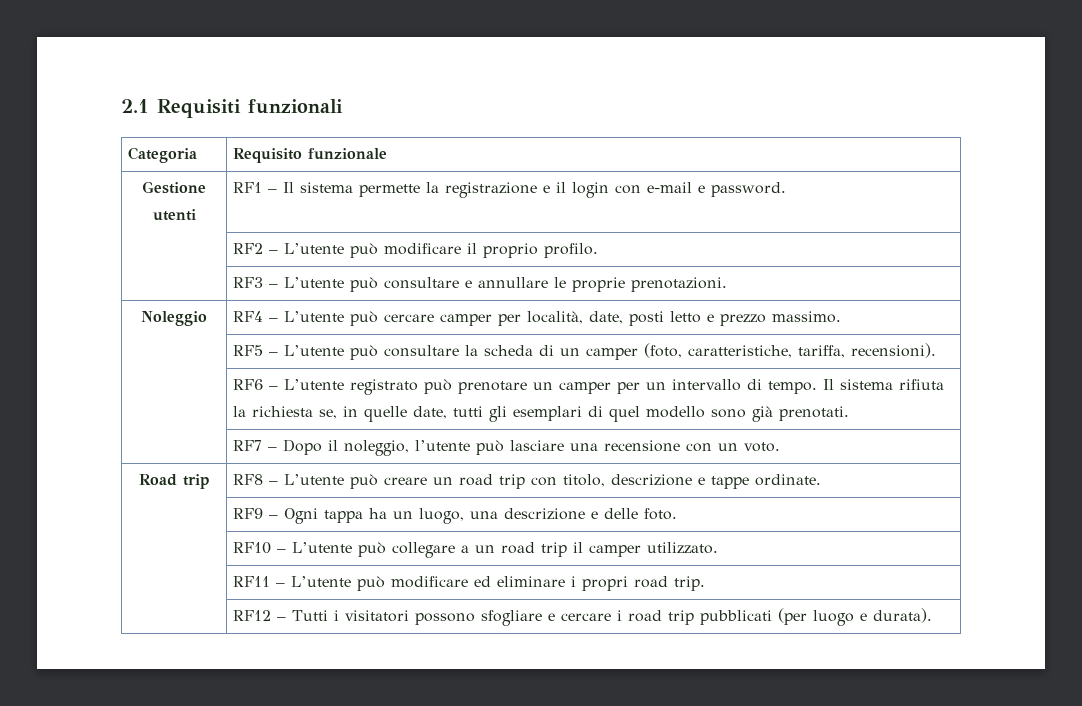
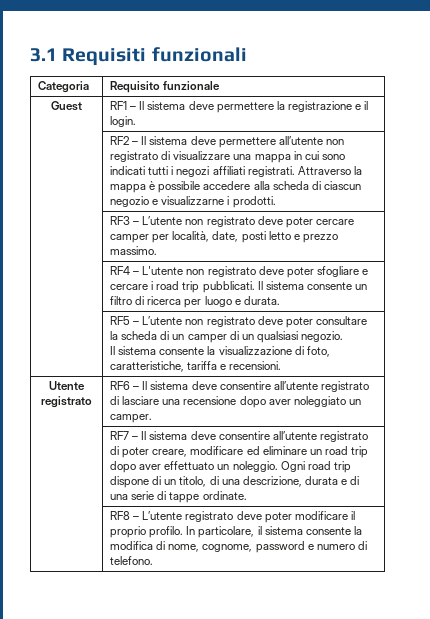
- 2.1 Requisiti funzionali
+ 3.1 Requisiti funzionali
- Gestione utenti | RF1 – Il sistema permette la registrazione e il login con e-mail e password.
- | RF2 – L’utente può modificare il proprio profilo.
- | RF3 – L’utente può consultare e annullare le proprie prenotazioni.
- Noleggio | RF4 – L’utente può cercare camper per località, date, posti letto e prezzo massimo.
+ Guest | RF1 – Il sistema deve permettere la registrazione e il login.
+ | RF2 – Il sistema deve permettere all’utente non registrato di visualizzare una mappa in cui sono indicati tutti i negozi affiliati registrati. Attraverso la mappa è possibile accedere alla scheda di ciascun negozio e visualizzarne i prodotti.
+ | RF3 – L’utente non registrato deve poter cercare camper per località, date, posti letto e prezzo massimo.
+ | RF4 – L'utente non registrato deve poter sfogliare e cercare i road trip pubblicati. Il sistema consente un filtro di ricerca per luogo e durata.
- | RF5 – L’utente può consultare la scheda di un camper (foto, caratteristiche, tariffa, recensioni).
- | RF6 – L’utente registrato può prenotare un camper per un intervallo di tempo. Il sistema rifiuta la richiesta se, in quelle date, tutti gli esemplari di quel modello sono già prenotati.
- | RF7 – Dopo il noleggio, l’utente può lasciare una recensione con un voto.
- Road trip | RF8 – L’utente può creare un road trip con titolo, descrizione e tappe ordinate.
- | RF9 – Ogni tappa ha un luogo, una descrizione e delle foto.
- | RF10 – L’utente può collegare a un road trip il camper utilizzato.
- | RF11 – L’utente può modificare ed eliminare i propri road trip.
- | RF12 – Tutti i visitatori possono sfogliare e cercare i road trip pubblicati (per luogo e durata).
+ | RF5 – L’utente non registrato deve poter consultare la scheda di un camper di un qualsiasi negozio.
+ Il sistema consente la visualizzazione di foto, caratteristiche, tariffa e recensioni.
+ Utente registrato | RF6 – Il sistema deve consentire all’utente registrato di lasciare una recensione dopo aver noleggiato un camper.
+ | RF7 – Il sistema deve consentire all’utente registrato di poter creare, modificare ed eliminare un road trip dopo aver effettuato un noleggio. Ogni road trip dispone di un titolo, di una descrizione, durata e di una serie di tappe ordinate.
+ | RF8 – L’utente registrato deve poter modificare il proprio profilo. In particolare, il sistema consente la modifica di nome, cognome, password e numero di telefono.

